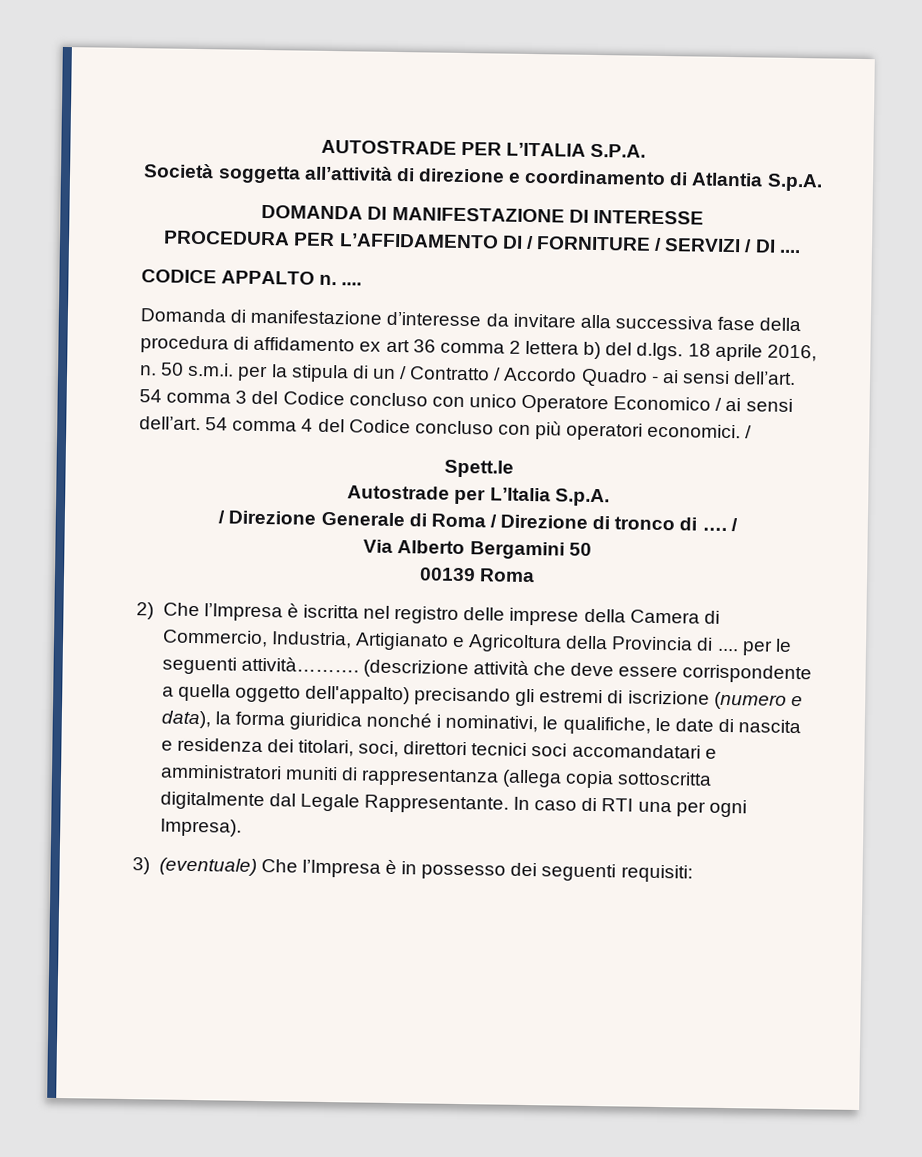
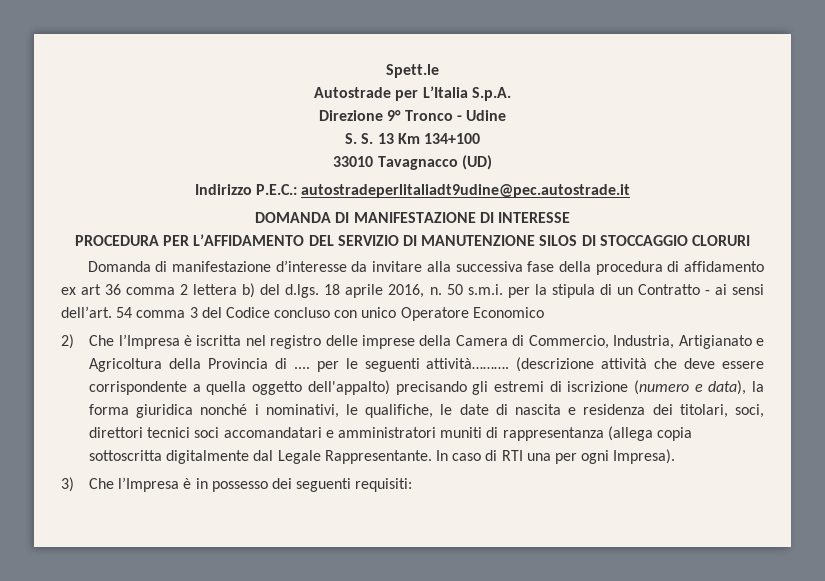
- AUTOSTRADE PER L’ITALIA S.P.A.
- Società soggetta all’attività di direzione e coordinamento di Atlantia S.p.A.
+ Spett.le
+ Autostrade per L’Italia S.p.A.
+ Direzione 9° Tronco - Udine
+ S. S. 13 Km 134+100
+ 33010 Tavagnacco (UD)
+ Indirizzo P.E.C.: autostradeperlitaliadt9udine@pec.autostrade.it
- PROCEDURA PER L’AFFIDAMENTO DI / FORNITURE / SERVIZI / DI ....
- CODICE APPALTO n. ....
+ PROCEDURA PER L’AFFIDAMENTO DEL SERVIZIO DI MANUTENZIONE SILOS DI STOCCAGGIO CLORURI
- 50 s.m.i. per la stipula di un / Contratto / Accordo Quadro - ai sensi dell’art.
+ 50 s.m.i. per la stipula di un Contratto - ai sensi dell’art.
- 54 comma 3 del Codice concluso con unico Operatore Economico / ai sensi dell’art. 54 comma 4 del Codice concluso con più operatori economici. /
- Spett.le
- Autostrade per L’Italia S.p.A.
- / Direzione Generale di Roma / Direzione di tronco di …. /
- Via Alberto Bergamini 50
- 00139 Roma
+ 54 comma 3 del Codice concluso con unico Operatore Economico
- 3) (eventuale) Che l’Impresa è in possesso dei seguenti requisiti:
+ 3) Che l’Impresa è in possesso dei seguenti requisiti:

